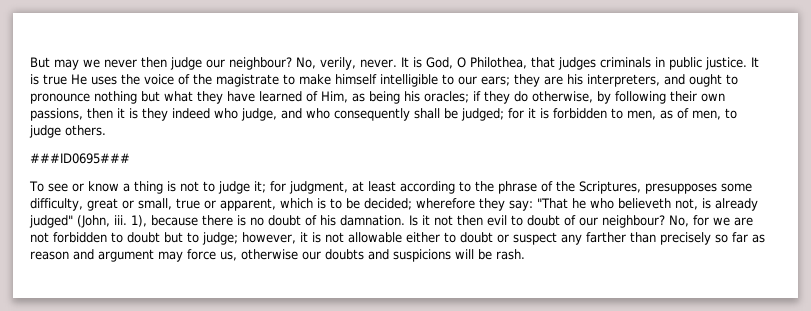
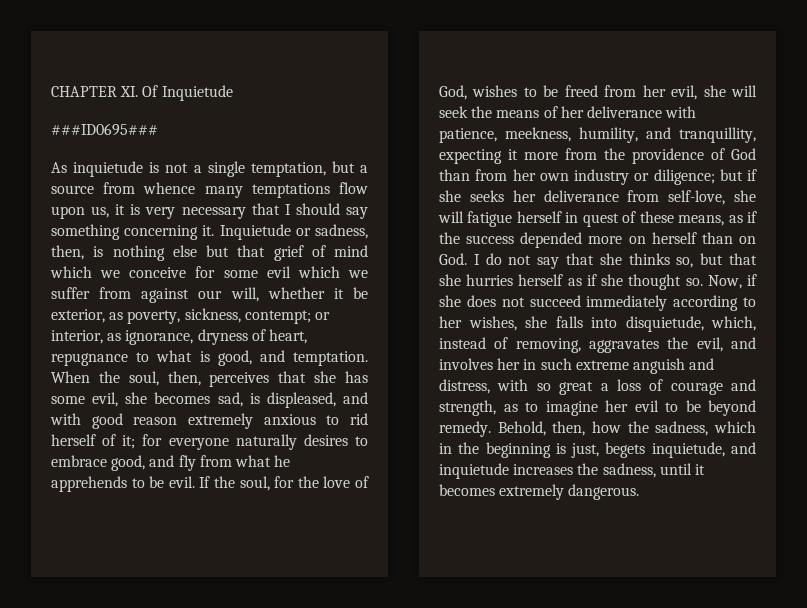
- But may we never then judge our neighbour? No, verily, never. It is God, O Philothea, that judges criminals in public justice. It is true He uses the voice of the magistrate to make himself intelligible to our ears; they are his interpreters, and ought to pronounce nothing but what they have learned of Him, as being his oracles; if they do otherwise, by following their own passions, then it is they indeed who judge, and who consequently shall be judged; for it is forbidden to men, as of men, to judge others.
+ CHAPTER XI. Of Inquietude
  ###ID0695###
- To see or know a thing is not to judge it; for judgment, at least according to the phrase of the Scriptures, presupposes some difficulty, great or small, true or apparent, which is to be decided; wherefore they say: "That he who believeth not, is already judged" (John, iii. 1), because there is no doubt of his damnation. Is it not then evil to doubt of our neighbour? No, for we are not forbidden to doubt but to judge; however, it is not allowable either to doubt or suspect any farther than precisely so far as reason and argument may force us, otherwise our doubts and suspicions will be rash.
+ As inquietude is not a single temptation, but a source from whence many temptations flow upon us, it is very necessary that I should say something concerning it. Inquietude or sadness, then, is nothing else but that grief of mind which we conceive for some evil which we suffer from against our will, whether it be exterior, as poverty, sickness, contempt; or interior, as ignorance, dryness of heart, repugnance to what is good, and temptation. When the soul, then, perceives that she has some evil, she becomes sad, is displeased, and with good reason extremely anxious to rid herself of it; for everyone naturally desires to embrace good, and fly from what he apprehends to be evil. If the soul, for the love of God, wishes to be freed from her evil, she will seek the means of her deliverance with patience, meekness, humility, and tranquillity, expecting it more from the providence of God than from her own industry or diligence; but if she seeks her deliverance from self-love, she will fatigue herself in quest of these means, as if the success depended more on herself than on God. I do not say that she thinks so, but that she hurries herself as if she thought so. Now, if she does not succeed immediately according to her wishes, she falls into disquietude, which, instead of removing, aggravates the evil, and involves her in such extreme anguish and distress, with so great a loss of courage and strength, as to imagine her evil to be beyond remedy. Behold, then, how the sadness, which in the beginning is just, begets inquietude, and inquietude increases the sadness, until it becomes extremely dangerous.

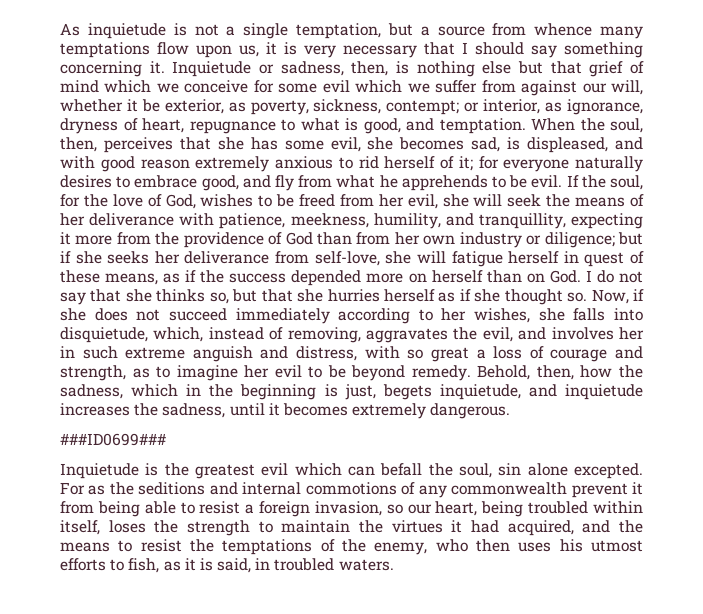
- CHAPTER XI. Of Inquietude
- ###ID0695###
+ ###ID0699###
+ Inquietude is the greatest evil which can befall the soul, sin alone excepted. For as the seditions and internal commotions of any commonwealth prevent it from being able to resist a foreign invasion, so our heart, being troubled within itself, loses the strength to maintain the virtues it had acquired, and the means to resist the temptations of the enemy, who then uses his utmost efforts to fish, as it is said, in troubled waters.

